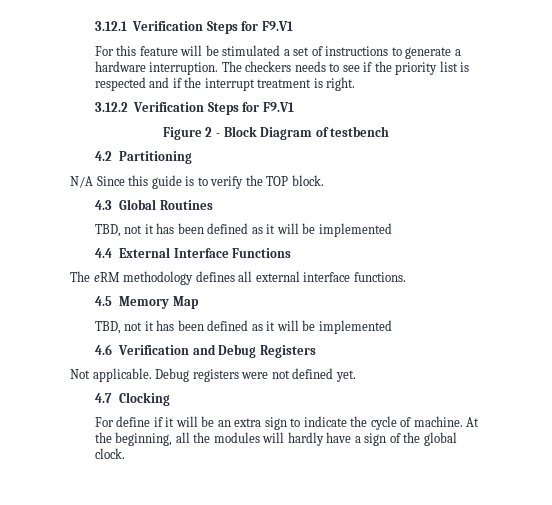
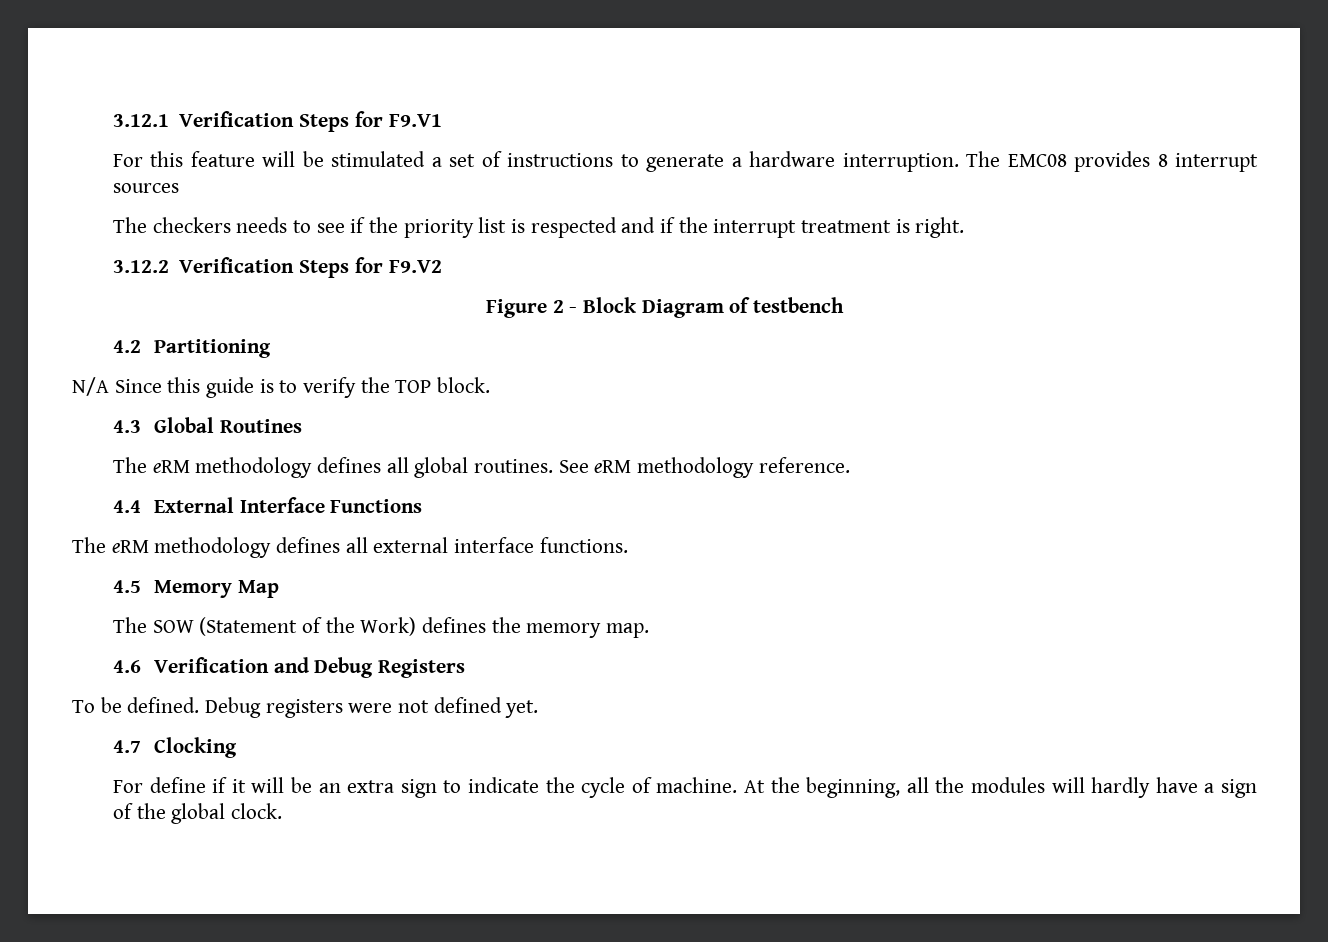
+ The EMC08 provides 8 interrupt sources
- 3.12.2 Verification Steps for F9.V1
+ 3.12.2 Verification Steps for F9.V2
  4.3 Global Routines
- TBD, not it has been defined as it will be implemented
+ The eRM methodology defines all global routines. See eRM methodology reference.
  4.5 Memory Map
- TBD, not it has been defined as it will be implemented
+ The SOW (Statement of the Work) defines the memory map.
- Not applicable.
+ To be defined.

